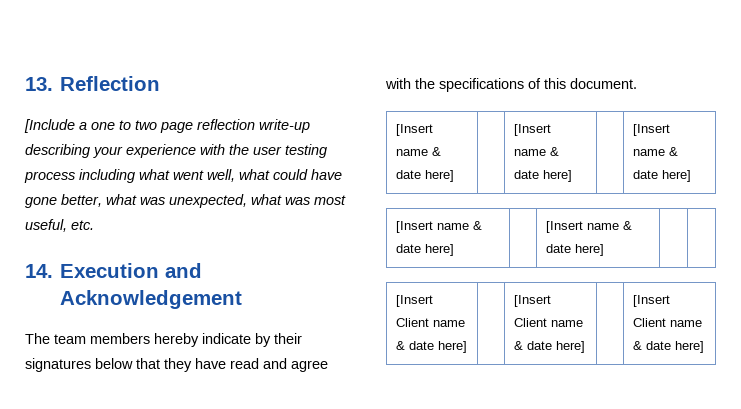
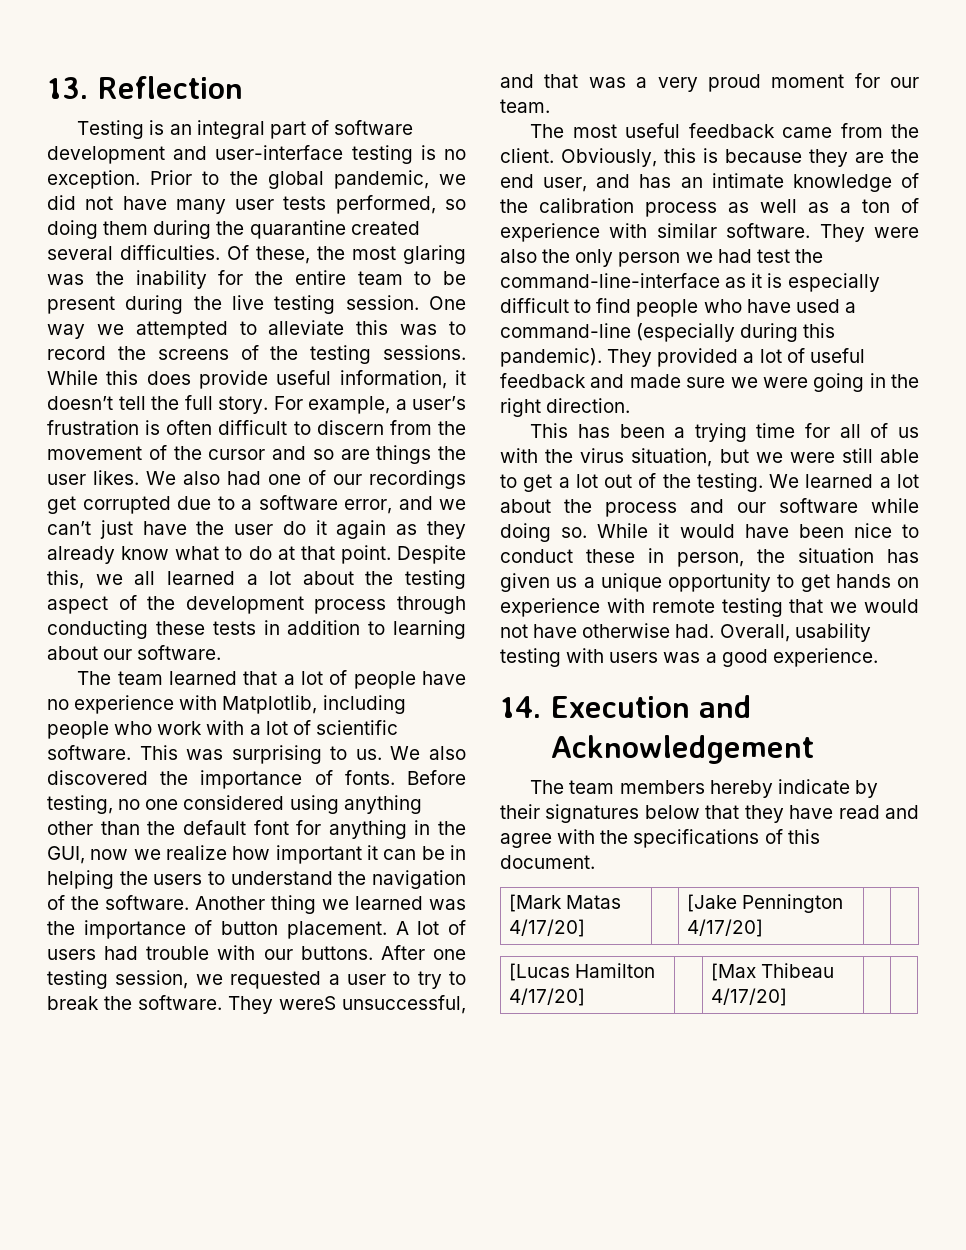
- [Include a one to two page reflection write-up describing your experience with the user testing process including what went well, what could have gone better, what was unexpected, what was most useful, etc.
+ Testing is an integral part of software development and user-interface testing is no exception. Prior to the global pandemic, we did not have many user tests performed, so doing them during the quarantine created several difficulties. Of these, the most glaring was the inability for the entire team to be present during the live testing session. One way we attempted to alleviate this was to record the screens of the testing sessions. While this does provide useful information, it doesn’t tell the full story. For example, a user’s frustration is often difficult to discern from the movement of the cursor and so are things the user likes. We also had one of our recordings get corrupted due to a software error, and we can’t just have the user do it again as they already know what to do at that point. Despite this, we all learned a lot about the testing aspect of the development process through conducting these tests in addition to learning about our software.
+ The team learned that a lot of people have no experience with Matplotlib, including people who work with a lot of scientific software. This was surprising to us. We also discovered the importance of fonts. Before testing, no one considered using anything other than the default font for anything in the GUI, now we realize how important it can be in helping the users to understand the navigation of the software. Another thing we learned was the importance of button placement. A lot of users had trouble with our buttons. After one testing session, we requested a user to try to break the software. They wereS unsuccessful, and that was a very proud moment for our team.
+ The most useful feedback came from the client. Obviously, this is because they are the end user, and has an intimate knowledge of the calibration process as well as a ton of experience with similar software. They were also the only person we had test the command-line-interface as it is especially difficult to find people who have used a command-line (especially during this pandemic). They provided a lot of useful feedback and made sure we were going in the right direction.
+ This has been a trying time for all of us with the virus situation, but we were still able to get a lot out of the testing. We learned a lot about the process and our software while doing so. While it would have been nice to conduct these in person, the situation has given us a unique opportunity to get hands on experience with remote testing that we would not have otherwise had. Overall, usability testing with users was a good experience.
- [Insert name & date here] | | [Insert name & date here] | | [Insert name & date here]
- [Insert name & date here] | | [Insert name & date here] | |
- [Insert Client name & date here] | | [Insert Client name & date here] | | [Insert Client name & date here]
+ [Mark Matas 4/17/20] | | [Jake Pennington 4/17/20] | |
+ [Lucas Hamilton 4/17/20] | | [Max Thibeau 4/17/20] | |

